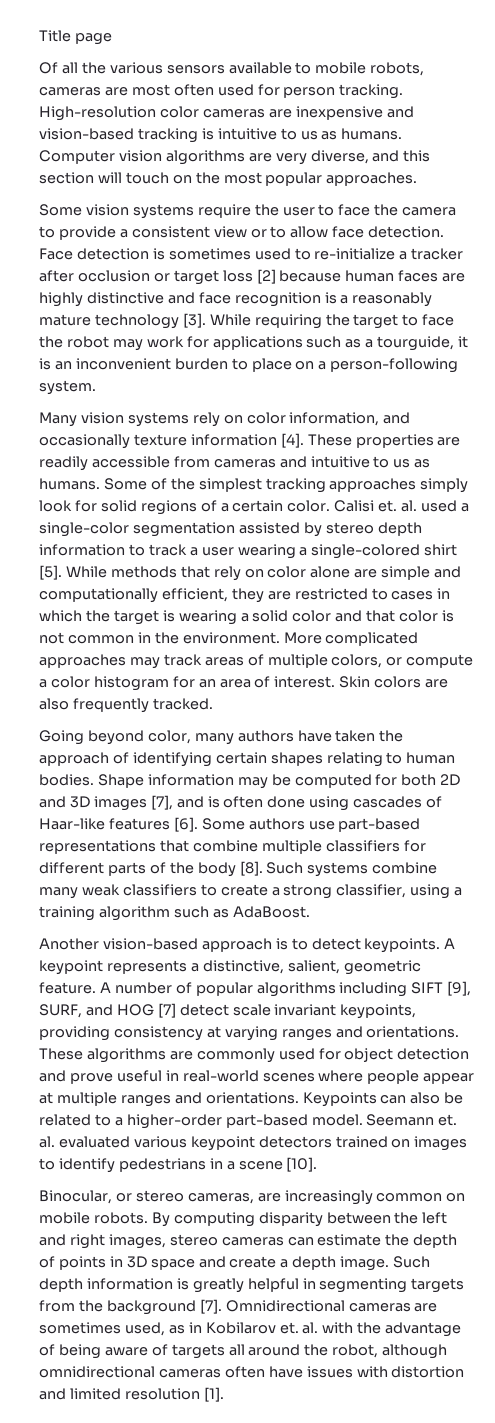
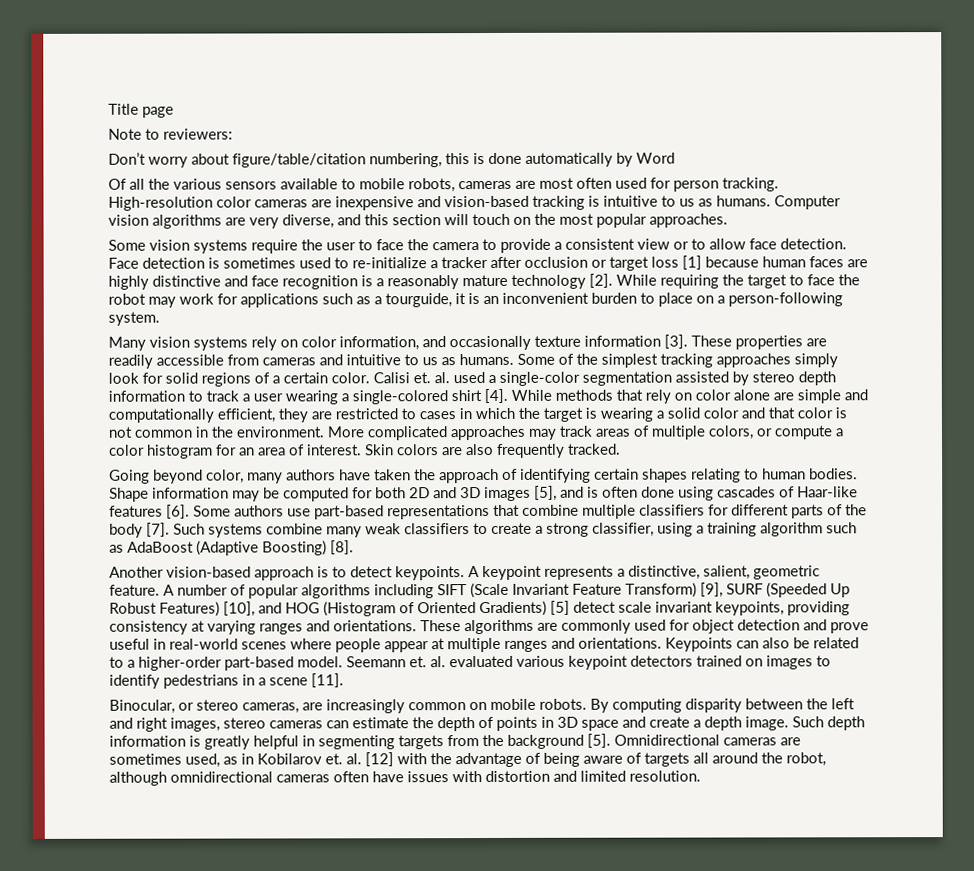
+ Note to reviewers:
+ Don’t worry about figure/table/citation numbering, this is done automatically by Word
- Face detection is sometimes used to re-initialize a tracker after occlusion or target loss [2] because human faces are highly distinctive and face recognition is a reasonably mature technology [3].
+ Face detection is sometimes used to re-initialize a tracker after occlusion or target loss [1] because human faces are highly distinctive and face recognition is a reasonably mature technology [2].
- Many vision systems rely on color information, and occasionally texture information [4].
+ Many vision systems rely on color information, and occasionally texture information [3].
- Calisi et. al. used a single-color segmentation assisted by stereo depth information to track a user wearing a single-colored shirt [5].
+ Calisi et. al. used a single-color segmentation assisted by stereo depth information to track a user wearing a single-colored shirt [4].
- Shape information may be computed for both 2D and 3D images [7], and is often done using cascades of Haar-like features [6].
+ Shape information may be computed for both 2D and 3D images [5], and is often done using cascades of Haar-like features [6].
- Some authors use part-based representations that combine multiple classifiers for different parts of the body [8].
+ Some authors use part-based representations that combine multiple classifiers for different parts of the body [7].
- Such systems combine many weak classifiers to create a strong classifier, using a training algorithm such as AdaBoost.
+ Such systems combine many weak classifiers to create a strong classifier, using a training algorithm such as AdaBoost (Adaptive Boosting) [8].
- A number of popular algorithms including SIFT [9], SURF, and HOG [7] detect scale invariant keypoints, providing consistency at varying ranges and orientations.
+ A number of popular algorithms including SIFT (Scale Invariant Feature Transform) [9], SURF (Speeded Up Robust Features) [10], and HOG (Histogram of Oriented Gradients) [5] detect scale invariant keypoints, providing consistency at varying ranges and orientations.
- Seemann et. al. evaluated various keypoint detectors trained on images to identify pedestrians in a scene [10].
+ Seemann et. al. evaluated various keypoint detectors trained on images to identify pedestrians in a scene [11].
- Such depth information is greatly helpful in segmenting targets from the background [7].
+ Such depth information is greatly helpful in segmenting targets from the background [5].
- Omnidirectional cameras are sometimes used, as in Kobilarov et. al. with the advantage of being aware of targets all around the robot, although omnidirectional cameras often have issues with distortion and limited resolution [1].
+ Omnidirectional cameras are sometimes used, as in Kobilarov et. al. [12] with the advantage of being aware of targets all around the robot, although omnidirectional cameras often have issues with distortion and limited resolution.

